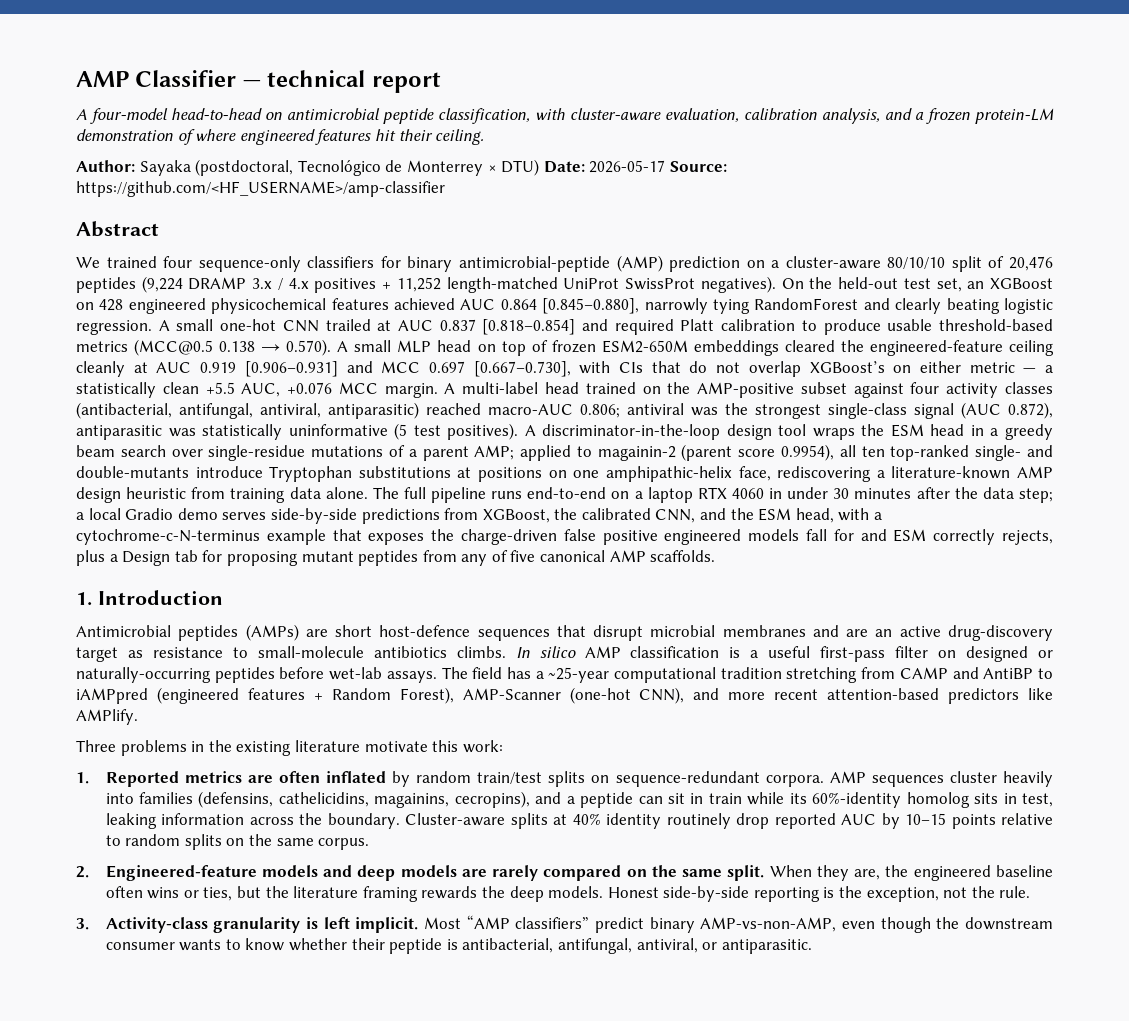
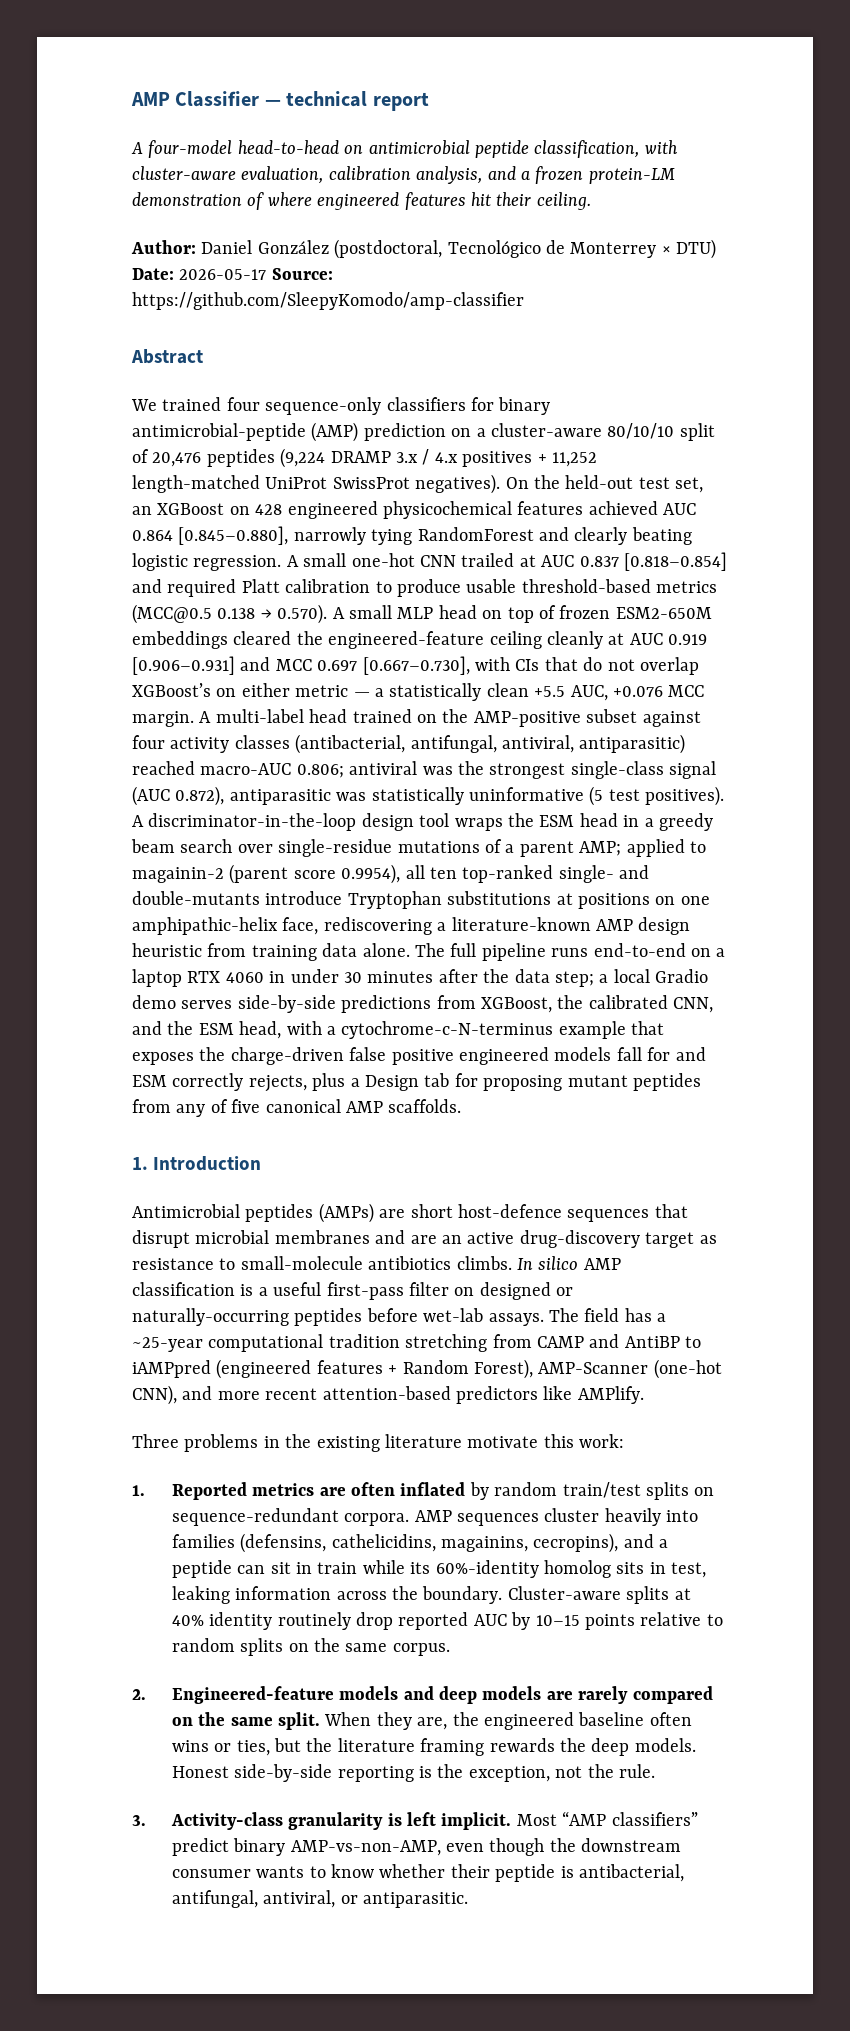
- Author: Sayaka (postdoctoral, Tecnológico de Monterrey × DTU) Date: 2026-05-17 Source: https://github.com/<HF_USERNAME>/amp-classifier
+ Author: Daniel González (postdoctoral, Tecnológico de Monterrey × DTU) Date: 2026-05-17 Source: https://github.com/SleepyKomodo/amp-classifier

